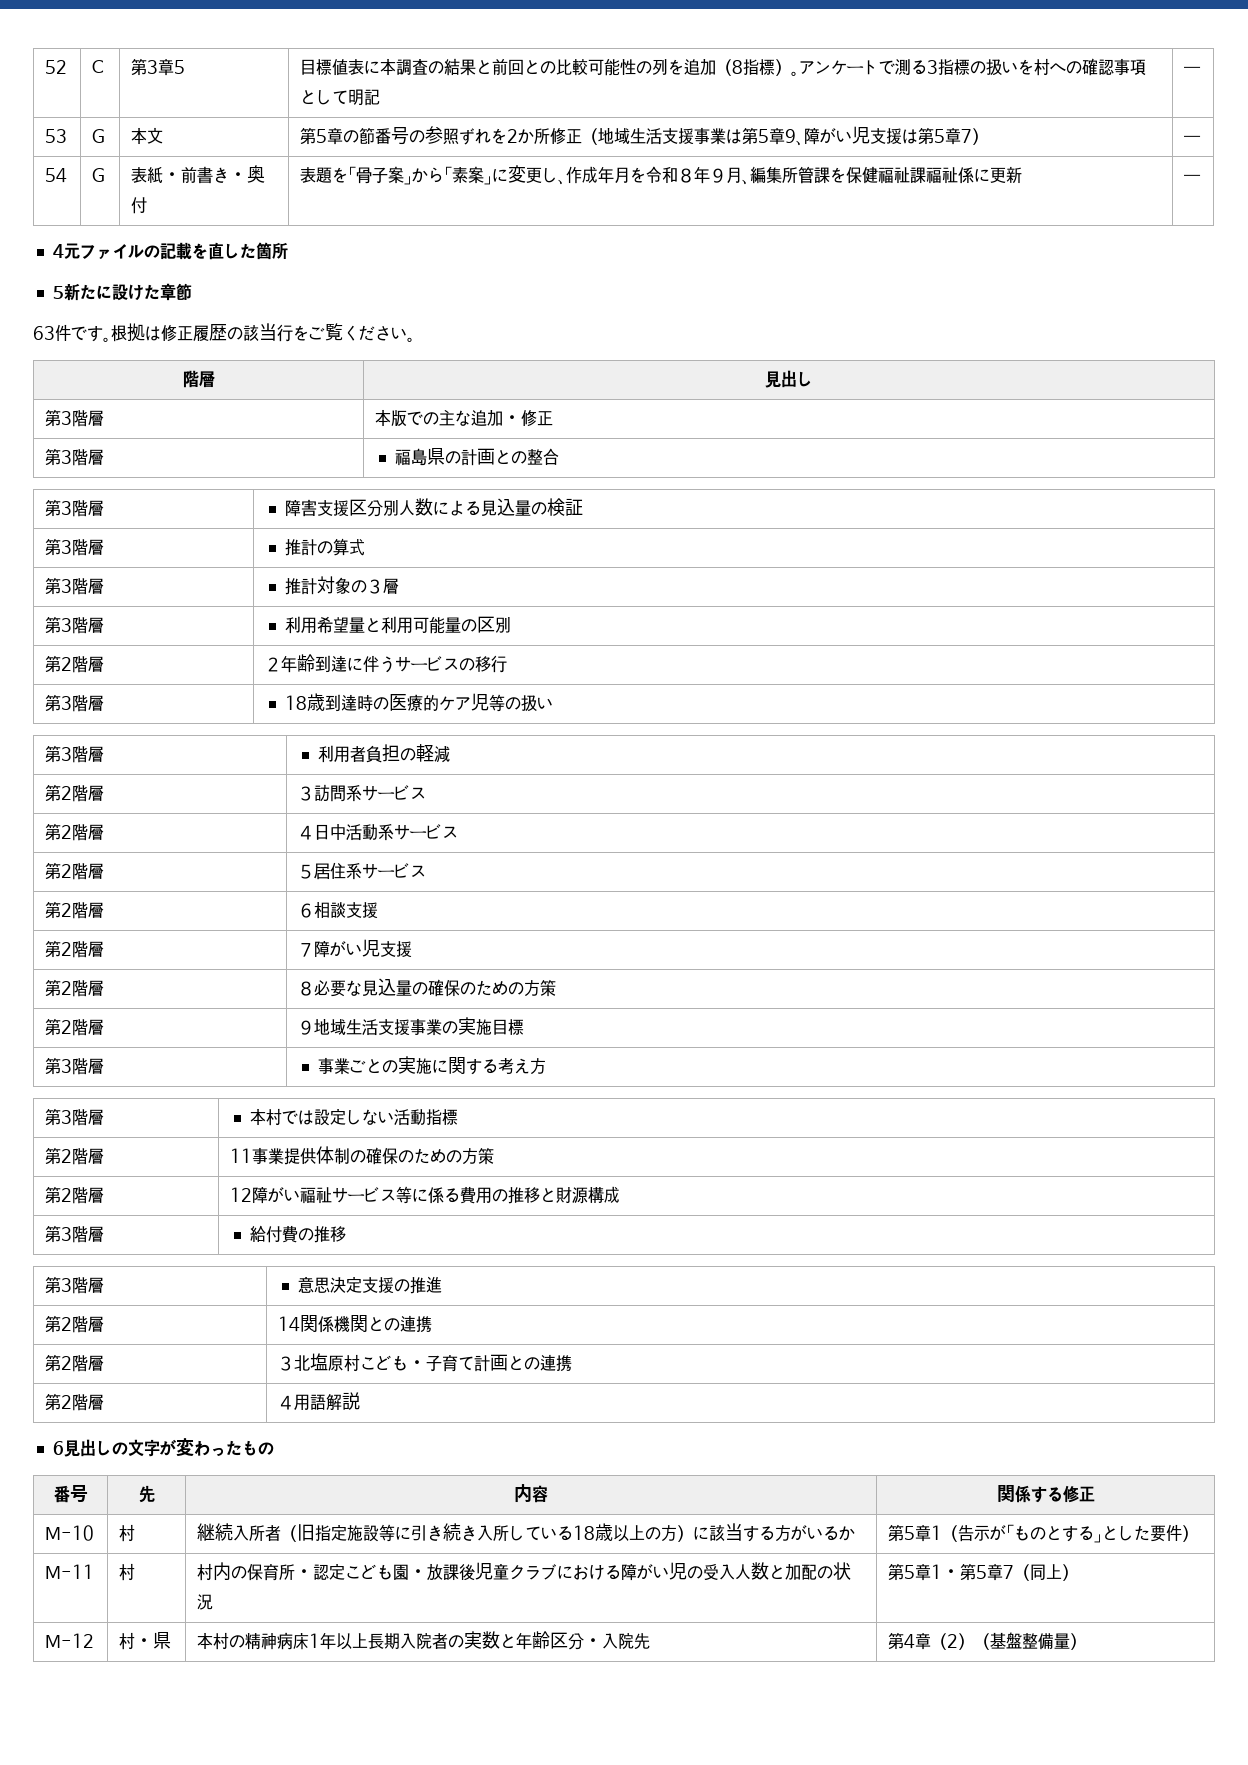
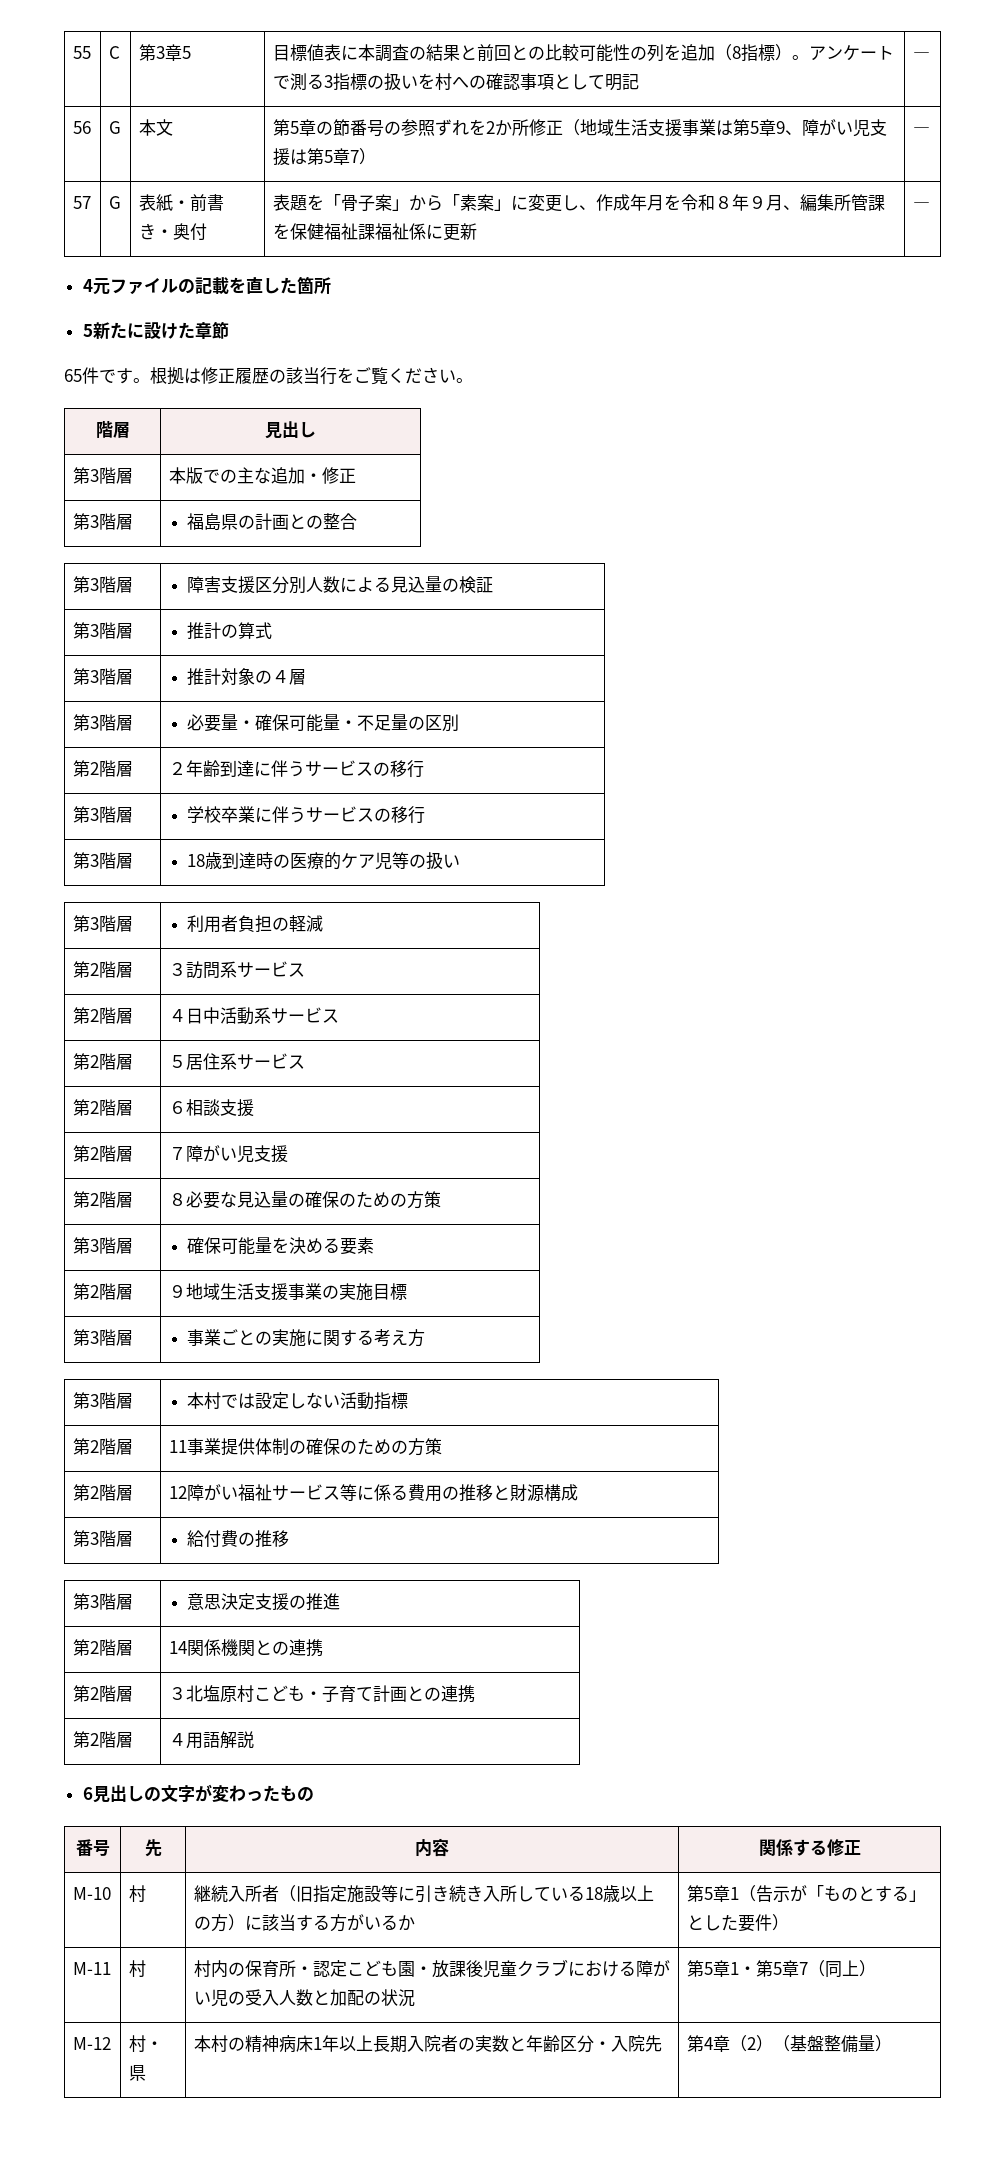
- 52 | C | 第3章5 | 目標値表に本調査の結果と前回との比較可能性の列を追加（8指標）。アンケートで測る3指標の扱いを村への確認事項として明記 | ―
+ 55 | C | 第3章5 | 目標値表に本調査の結果と前回との比較可能性の列を追加（8指標）。アンケートで測る3指標の扱いを村への確認事項として明記 | ―
- 53 | G | 本文 | 第5章の節番号の参照ずれを2か所修正（地域生活支援事業は第5章9、障がい児支援は第5章7） | ―
+ 56 | G | 本文 | 第5章の節番号の参照ずれを2か所修正（地域生活支援事業は第5章9、障がい児支援は第5章7） | ―
- 54 | G | 表紙・前書き・奥付 | 表題を「骨子案」から「素案」に変更し、作成年月を令和８年９月、編集所管課を保健福祉課福祉係に更新 | ―
+ 57 | G | 表紙・前書き・奥付 | 表題を「骨子案」から「素案」に変更し、作成年月を令和８年９月、編集所管課を保健福祉課福祉係に更新 | ―
- 63件です。
+ 65件です。
- 第3階層 | 推計対象の３層
+ 第3階層 | 推計対象の４層
- 第3階層 | 利用希望量と利用可能量の区別
+ 第3階層 | 必要量・確保可能量・不足量の区別
+ 第3階層 | 学校卒業に伴うサービスの移行
+ 第3階層 | 確保可能量を決める要素

